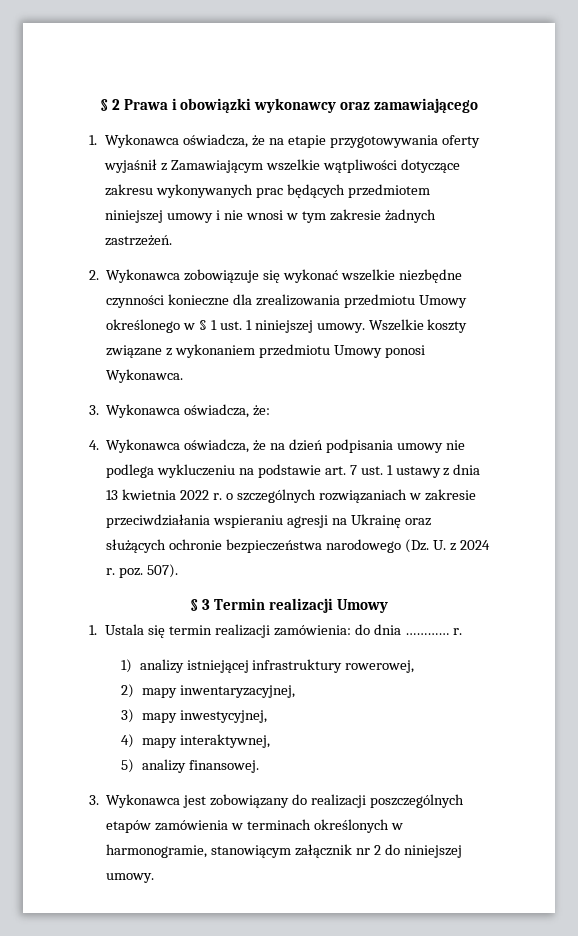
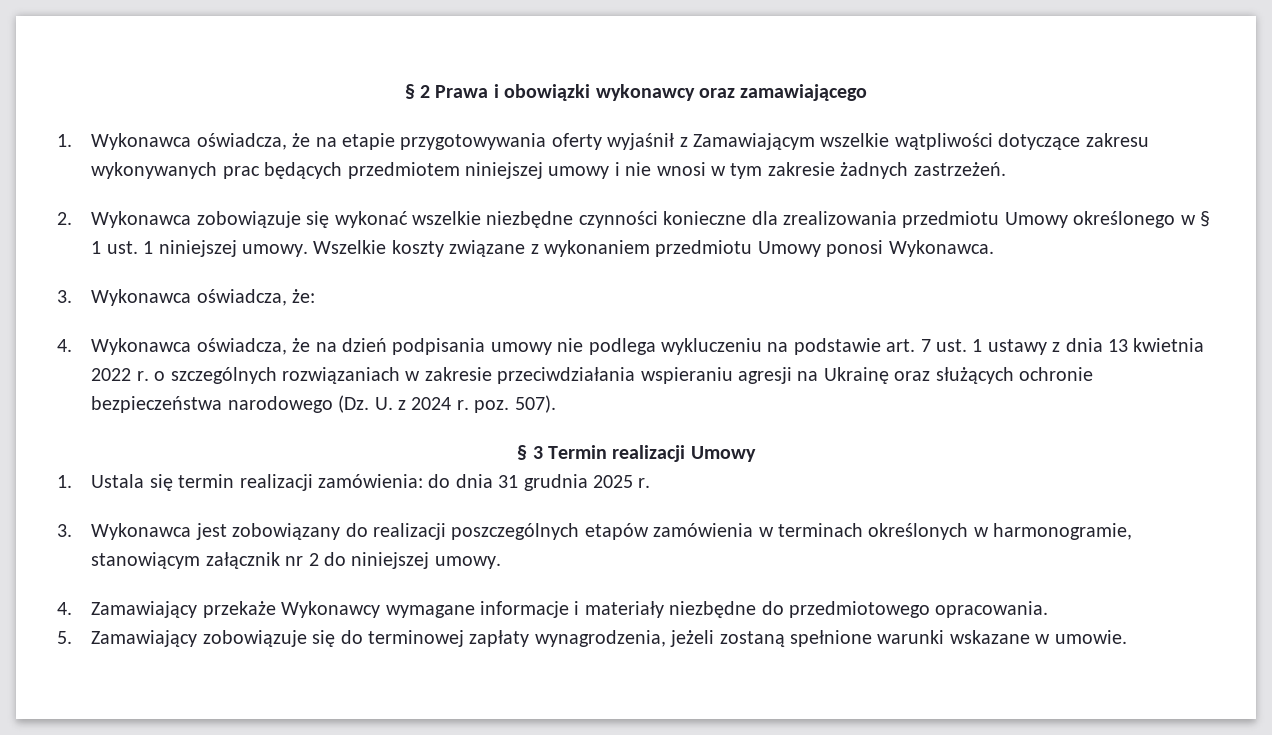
- 1. Ustala się termin realizacji zamówienia: do dnia ………… r.
- 1) analizy istniejącej infrastruktury rowerowej,
- 2) mapy inwentaryzacyjnej,
- 3) mapy inwestycyjnej,
- 4) mapy interaktywnej,
- 5) analizy finansowej.
+ 1. Ustala się termin realizacji zamówienia: do dnia 31 grudnia 2025 r.
+ 4. Zamawiający przekaże Wykonawcy wymagane informacje i materiały niezbędne do przedmiotowego opracowania.
+ 5. Zamawiający zobowiązuje się do terminowej zapłaty wynagrodzenia, jeżeli zostaną spełnione warunki wskazane w umowie.

